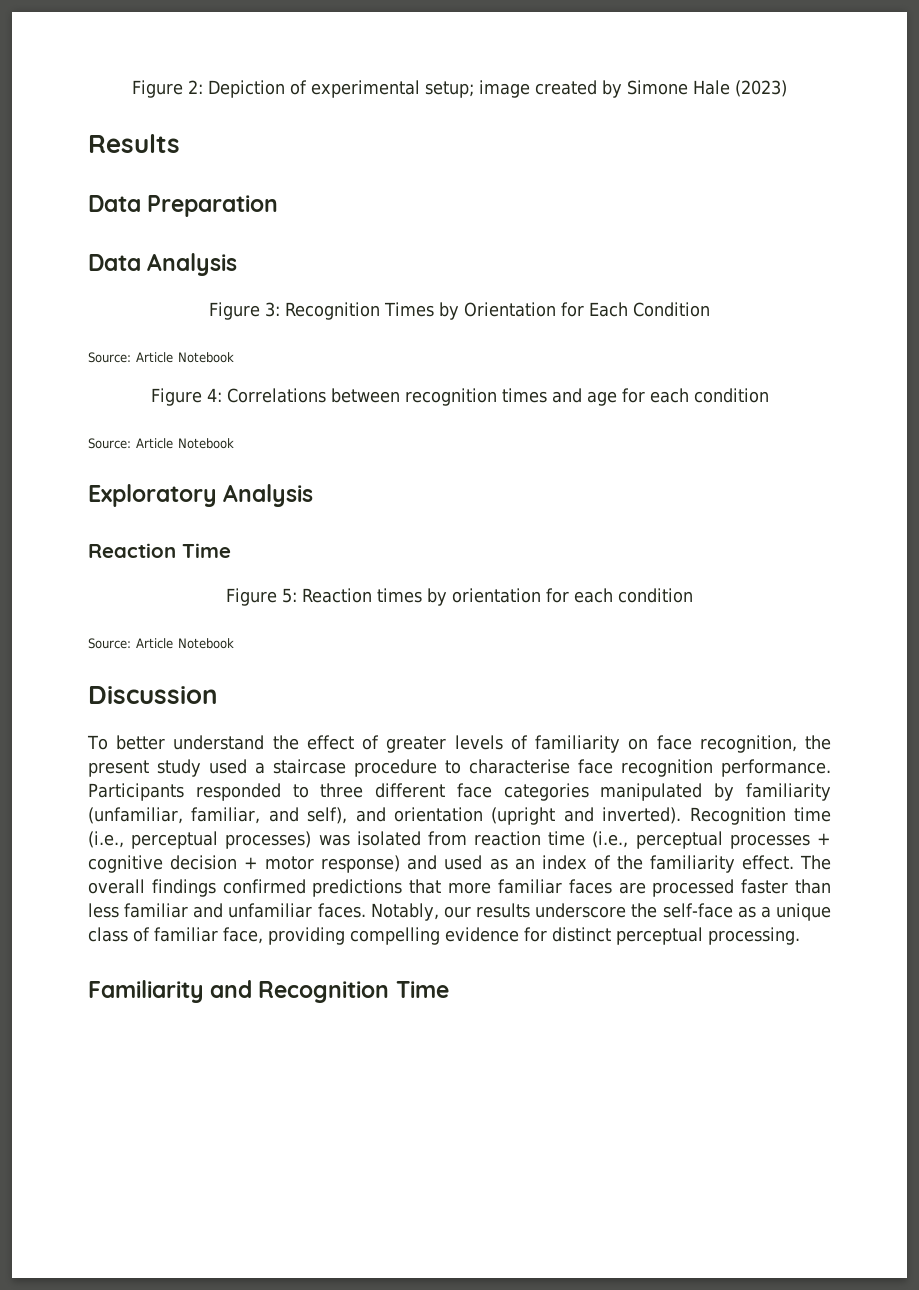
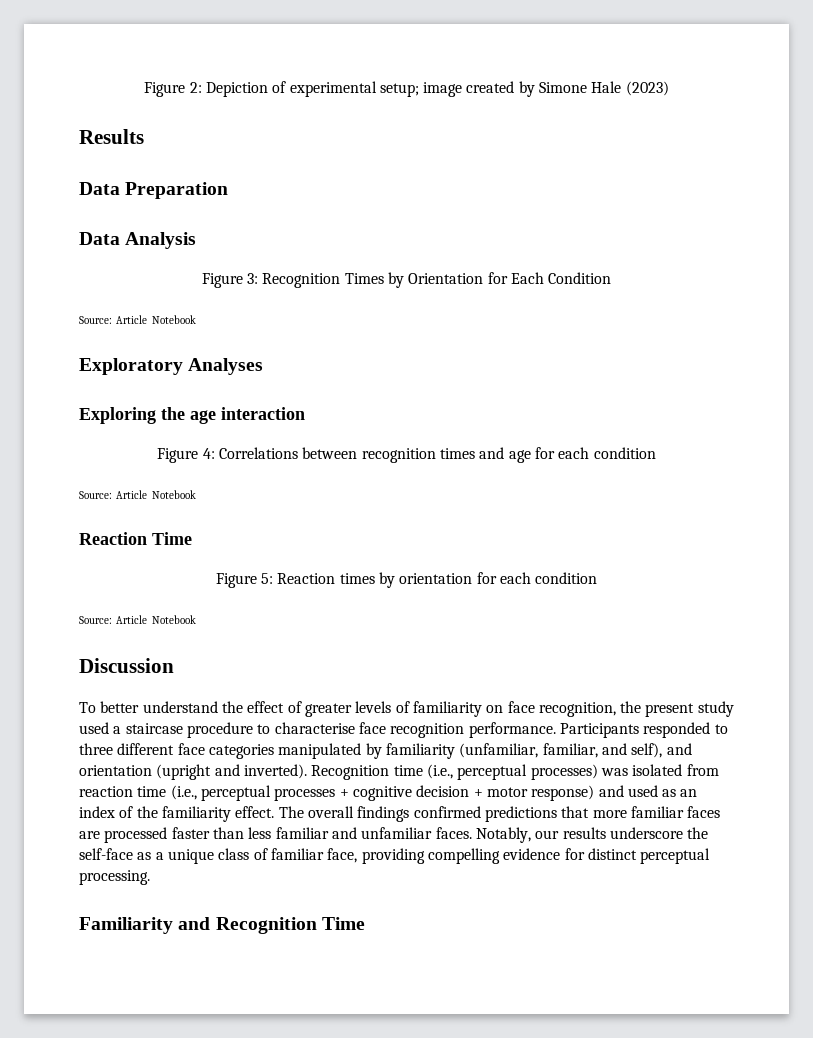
+ Exploratory Analyses
+ Exploring the age interaction
- Exploratory Analysis

